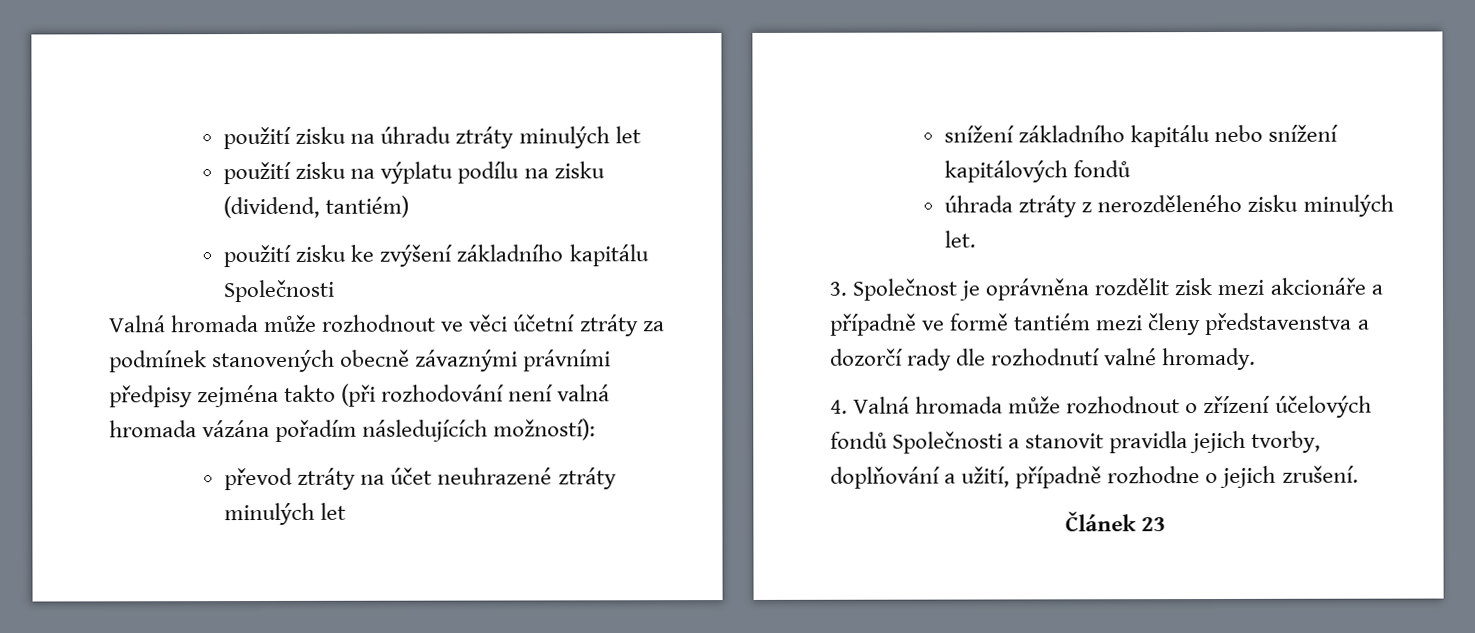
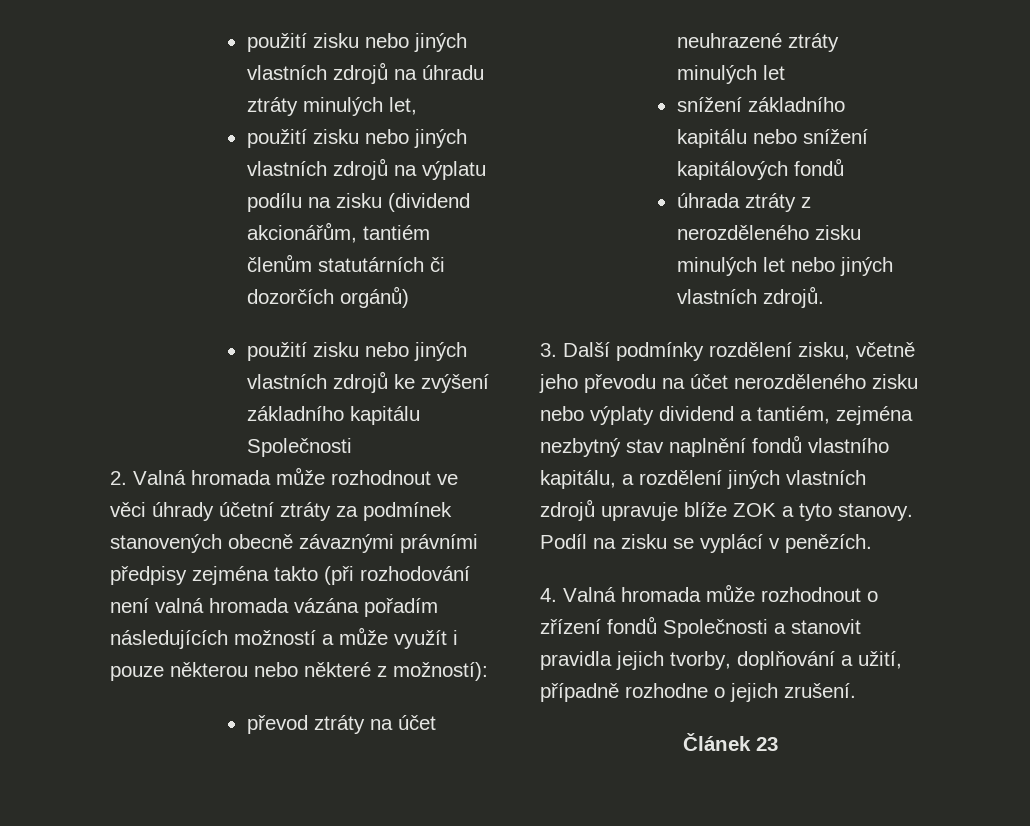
- použití zisku na úhradu ztráty minulých let
- použití zisku na výplatu podílu na zisku (dividend, tantiém)
- použití zisku ke zvýšení základního kapitálu Společnosti
+ použití zisku nebo jiných vlastních zdrojů na úhradu ztráty minulých let,
+ použití zisku nebo jiných vlastních zdrojů na výplatu podílu na zisku (dividend akcionářům, tantiém členům statutárních či dozorčích orgánů)
+ použití zisku nebo jiných vlastních zdrojů ke zvýšení základního kapitálu Společnosti
- Valná hromada může rozhodnout ve věci účetní ztráty za podmínek stanovených obecně závaznými právními předpisy zejména takto (při rozhodování není valná hromada vázána pořadím následujících možností):
+ 2. Valná hromada může rozhodnout ve věci úhrady účetní ztráty za podmínek stanovených obecně závaznými právními předpisy zejména takto (při rozhodování není valná hromada vázána pořadím následujících možností a může využít i pouze některou nebo některé z možností):
- úhrada ztráty z nerozděleného zisku minulých let.
- 3. Společnost je oprávněna rozdělit zisk mezi akcionáře a případně ve formě tantiém mezi členy představenstva a dozorčí rady dle rozhodnutí valné hromady.
+ úhrada ztráty z nerozděleného zisku minulých let nebo jiných vlastních zdrojů.
+ 3. Další podmínky rozdělení zisku, včetně jeho převodu na účet nerozděleného zisku nebo výplaty dividend a tantiém, zejména nezbytný stav naplnění fondů vlastního kapitálu, a rozdělení jiných vlastních zdrojů upravuje blíže ZOK a tyto stanovy. Podíl na zisku se vyplácí v penězích.
- 4. Valná hromada může rozhodnout o zřízení účelových fondů Společnosti a stanovit pravidla jejich tvorby, doplňování a užití, případně rozhodne o jejich zrušení.
+ 4. Valná hromada může rozhodnout o zřízení fondů Společnosti a stanovit pravidla jejich tvorby, doplňování a užití, případně rozhodne o jejich zrušení.

